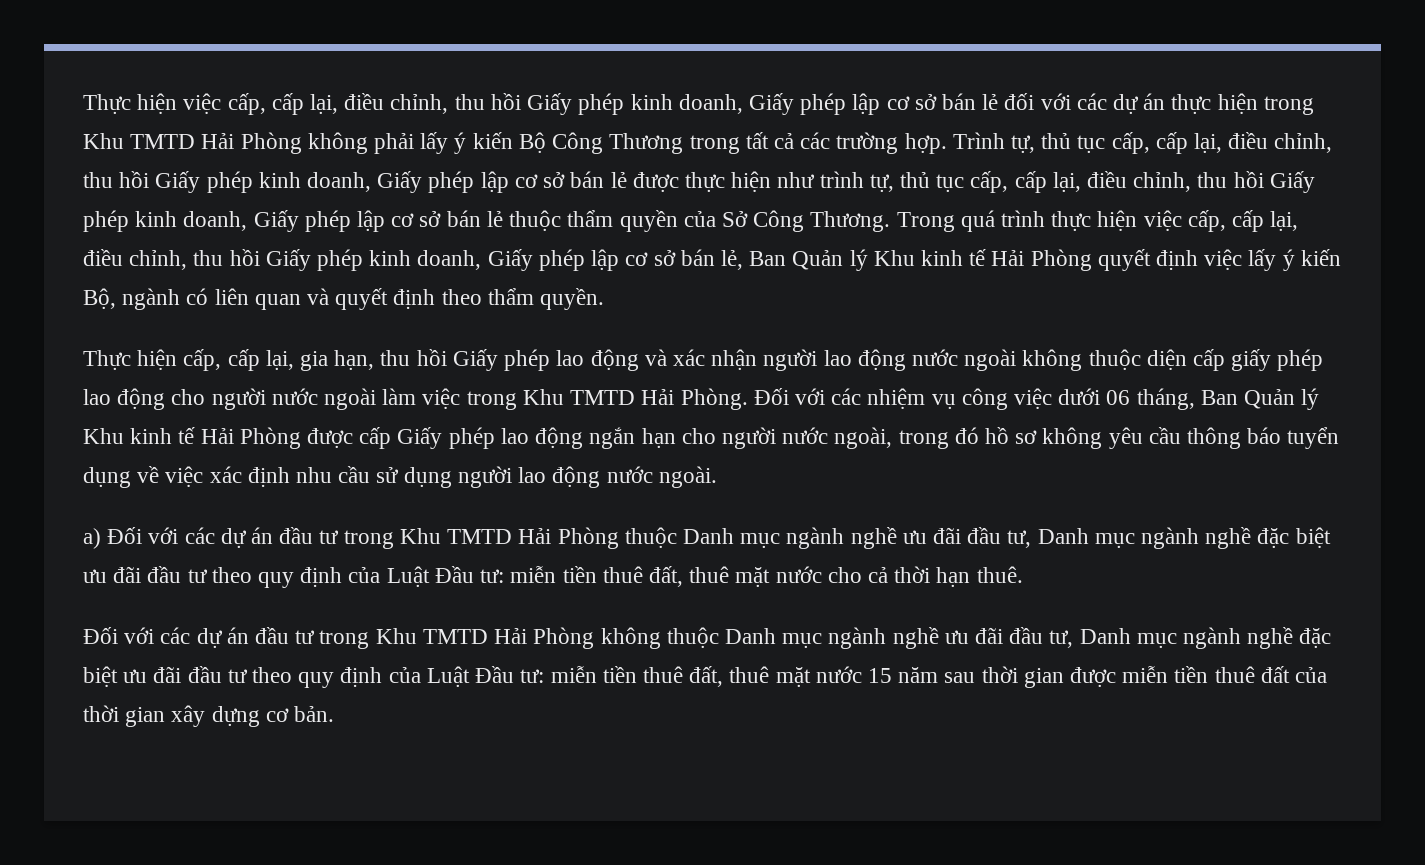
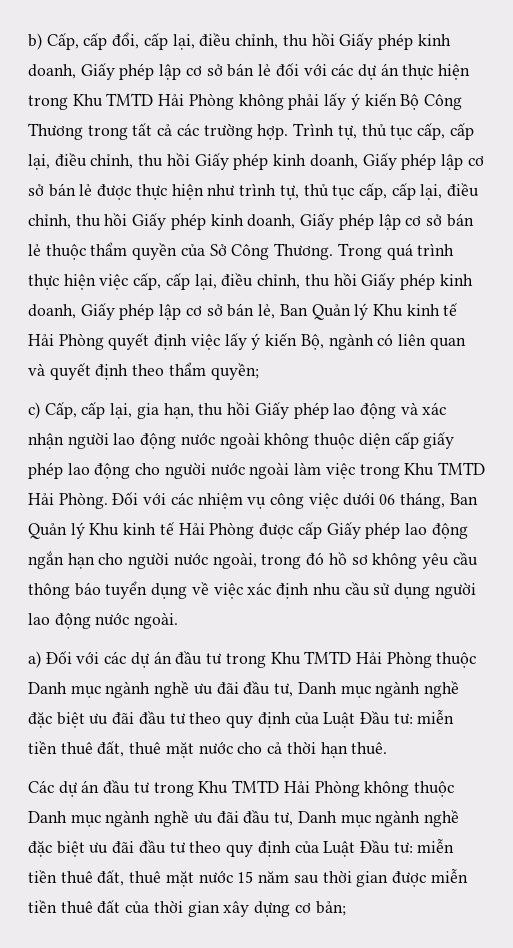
- Thực hiện việc cấp, cấp lại, điều chỉnh, thu hồi Giấy phép kinh doanh, Giấy phép lập cơ sở bán lẻ đối với các dự án thực hiện trong Khu TMTD Hải Phòng không phải lấy ý kiến Bộ Công Thương trong tất cả các trường hợp.
+ b) Cấp, cấp đổi, cấp lại, điều chỉnh, thu hồi Giấy phép kinh doanh, Giấy phép lập cơ sở bán lẻ đối với các dự án thực hiện trong Khu TMTD Hải Phòng không phải lấy ý kiến Bộ Công Thương trong tất cả các trường hợp.
- Trong quá trình thực hiện việc cấp, cấp lại, điều chỉnh, thu hồi Giấy phép kinh doanh, Giấy phép lập cơ sở bán lẻ, Ban Quản lý Khu kinh tế Hải Phòng quyết định việc lấy ý kiến Bộ, ngành có liên quan và quyết định theo thẩm quyền.
- Thực hiện cấp, cấp lại, gia hạn, thu hồi Giấy phép lao động và xác nhận người lao động nước ngoài không thuộc diện cấp giấy phép lao động cho người nước ngoài làm việc trong Khu TMTD Hải Phòng.
+ Trong quá trình thực hiện việc cấp, cấp lại, điều chỉnh, thu hồi Giấy phép kinh doanh, Giấy phép lập cơ sở bán lẻ, Ban Quản lý Khu kinh tế Hải Phòng quyết định việc lấy ý kiến Bộ, ngành có liên quan và quyết định theo thẩm quyền;
+ c) Cấp, cấp lại, gia hạn, thu hồi Giấy phép lao động và xác nhận người lao động nước ngoài không thuộc diện cấp giấy phép lao động cho người nước ngoài làm việc trong Khu TMTD Hải Phòng.
- Đối với các dự án đầu tư trong Khu TMTD Hải Phòng không thuộc Danh mục ngành nghề ưu đãi đầu tư, Danh mục ngành nghề đặc biệt ưu đãi đầu tư theo quy định của Luật Đầu tư: miễn tiền thuê đất, thuê mặt nước 15 năm sau thời gian được miễn tiền thuê đất của thời gian xây dựng cơ bản.
+ Các dự án đầu tư trong Khu TMTD Hải Phòng không thuộc Danh mục ngành nghề ưu đãi đầu tư, Danh mục ngành nghề đặc biệt ưu đãi đầu tư theo quy định của Luật Đầu tư: miễn tiền thuê đất, thuê mặt nước 15 năm sau thời gian được miễn tiền thuê đất của thời gian xây dựng cơ bản;

